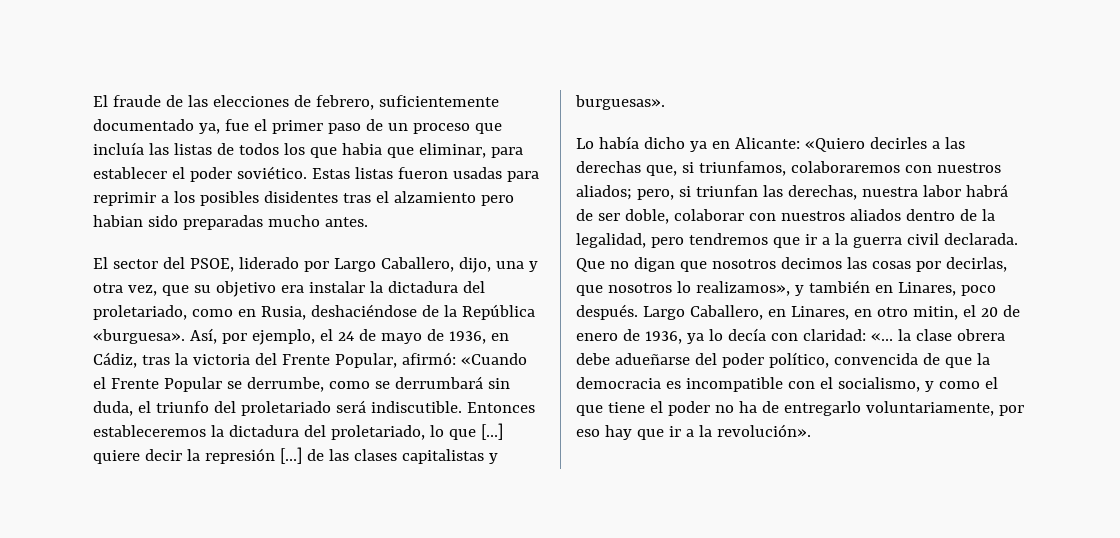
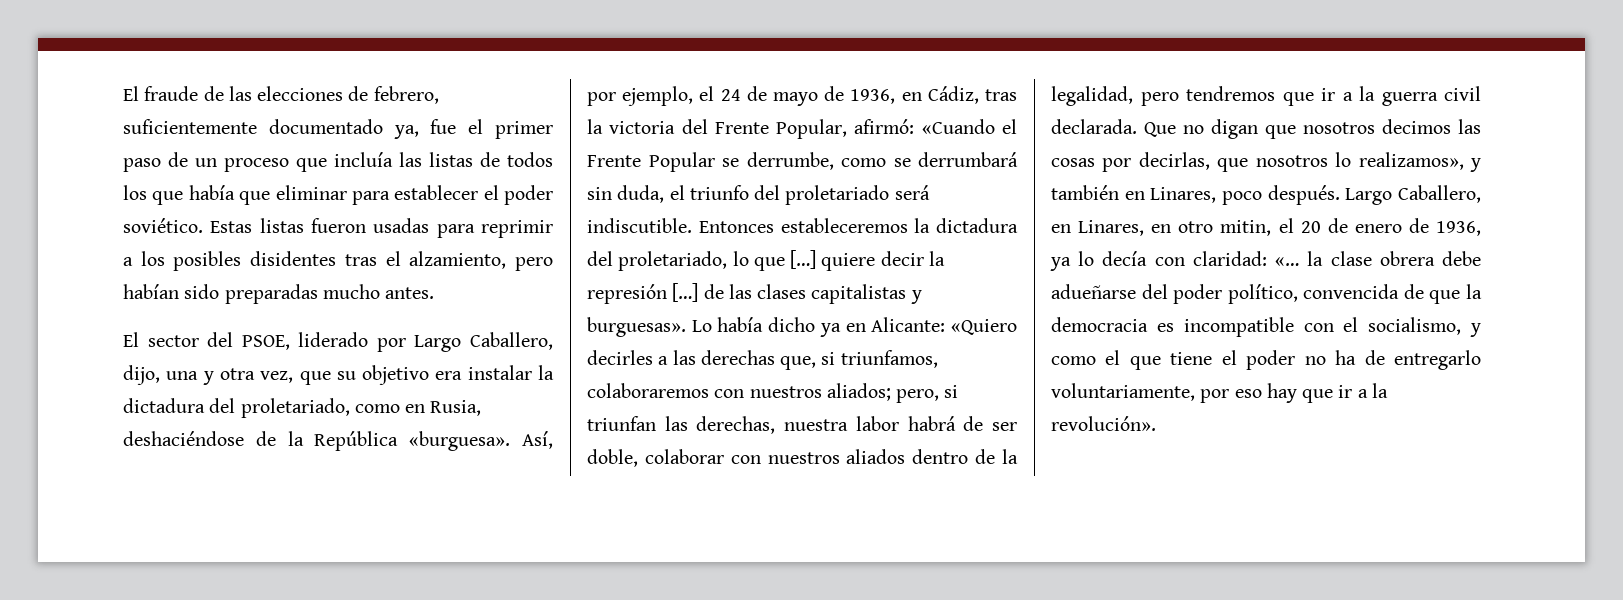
- El fraude de las elecciones de febrero, suficientemente documentado ya, fue el primer paso de un proceso que incluía las listas de todos los que habia que eliminar, para establecer el poder soviético.
+ El fraude de las elecciones de febrero, suficientemente documentado ya, fue el primer paso de un proceso que incluía las listas de todos los que había que eliminar para establecer el poder soviético.
- Estas listas fueron usadas para reprimir a los posibles disidentes tras el alzamiento pero habian sido preparadas mucho antes.
+ Estas listas fueron usadas para reprimir a los posibles disidentes tras el alzamiento, pero habían sido preparadas mucho antes.
- Entonces estableceremos la dictadura del proletariado, lo que […] quiere decir la represión […] de las clases capitalistas y burguesas».
- Lo había dicho ya en Alicante:
+ Entonces estableceremos la dictadura del proletariado, lo que […] quiere decir la represión […] de las clases capitalistas y burguesas». Lo había dicho ya en Alicante:

